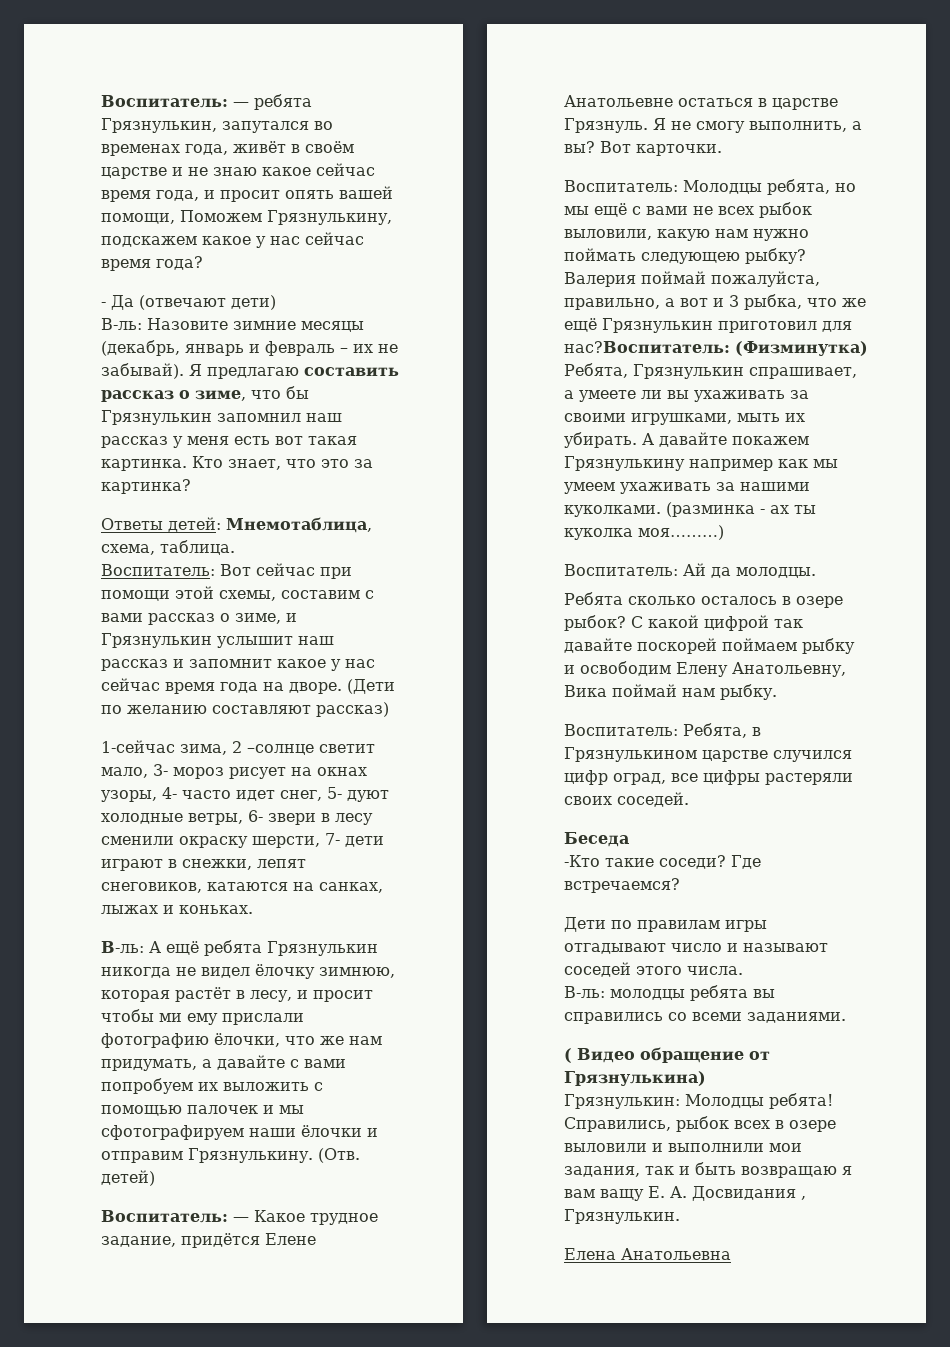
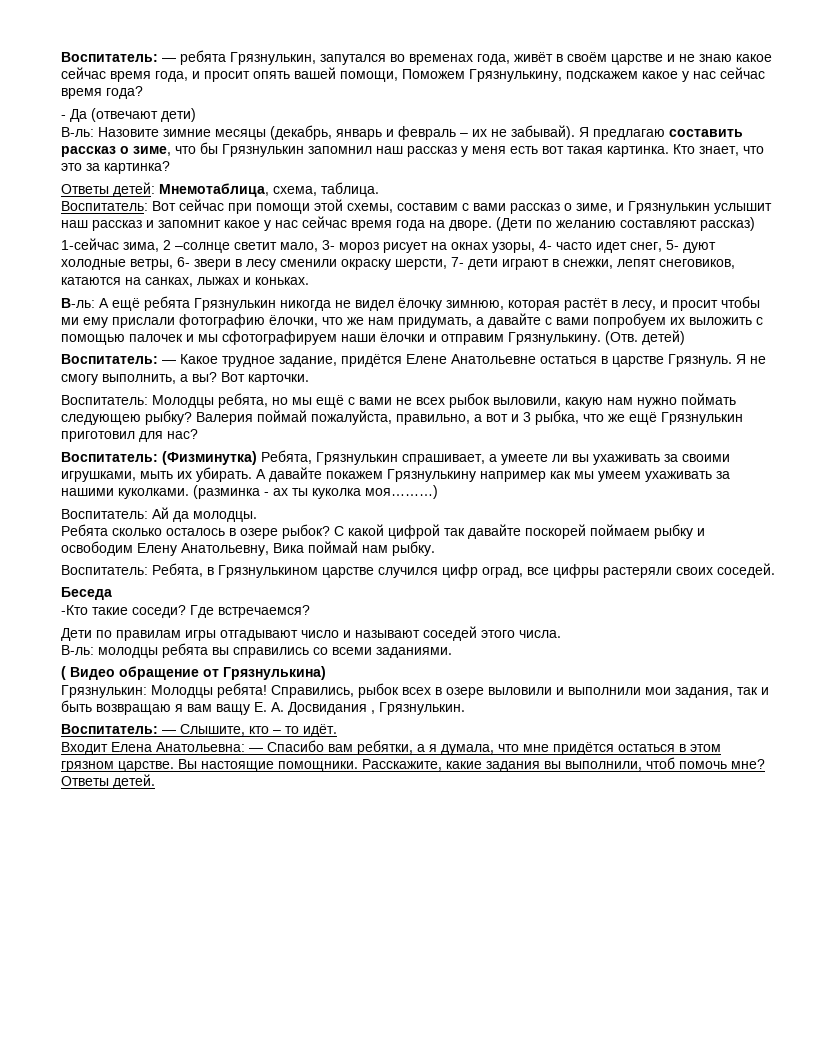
- Валерия поймай пожалуйста, правильно, а вот и 3 рыбка, что же ещё Грязнулькин приготовил для нас?Воспитатель: (Физминутка) Ребята, Грязнулькин спрашивает, а умеете ли вы ухаживать за своими игрушками, мыть их убирать.
+ Валерия поймай пожалуйста, правильно, а вот и 3 рыбка, что же ещё Грязнулькин приготовил для нас?
+ Воспитатель: (Физминутка) Ребята, Грязнулькин спрашивает, а умеете ли вы ухаживать за своими игрушками, мыть их убирать.
- Елена Анатольевна
+ Воспитатель: — Слышите, кто – то идёт.
+ Входит Елена Анатольевна: — Спасибо вам ребятки, а я думала, что мне придётся остаться в этом грязном царстве. Вы настоящие помощники. Расскажите, какие задания вы выполнили, чтоб помочь мне? Ответы детей.

